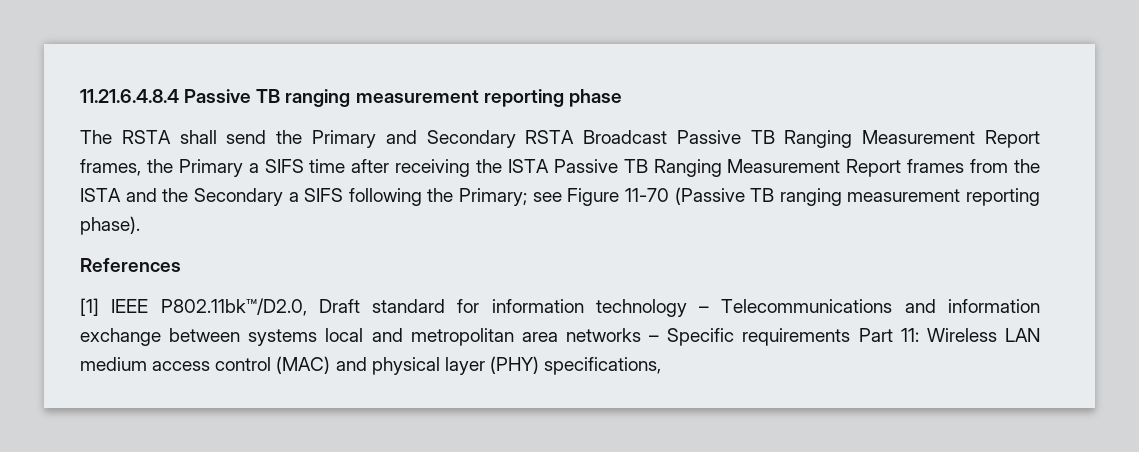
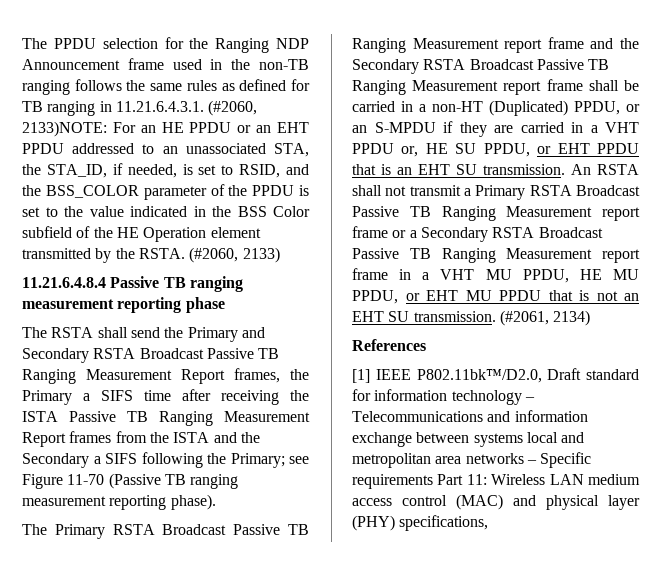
+ The PPDU selection for the Ranging NDP Announcement frame used in the non-TB ranging follows the same rules as defined for TB ranging in 11.21.6.4.3.1. (#2060, 2133)NOTE: For an HE PPDU or an EHT PPDU addressed to an unassociated STA, the STA_ID, if needed, is set to RSID, and the BSS_COLOR parameter of the PPDU is set to the value indicated in the BSS Color subfield of the HE Operation element transmitted by the RSTA. (#2060, 2133)
+ The Primary RSTA Broadcast Passive TB Ranging Measurement report frame and the Secondary RSTA Broadcast Passive TB Ranging Measurement report frame shall be carried in a non-HT (Duplicated) PPDU, or an S-MPDU if they are carried in a VHT PPDU or, HE SU PPDU, or EHT PPDU that is an EHT SU transmission. An RSTA shall not transmit a Primary RSTA Broadcast Passive TB Ranging Measurement report frame or a Secondary RSTA Broadcast Passive TB Ranging Measurement report frame in a VHT MU PPDU, HE MU PPDU, or EHT MU PPDU that is not an EHT SU transmission. (#2061, 2134)

